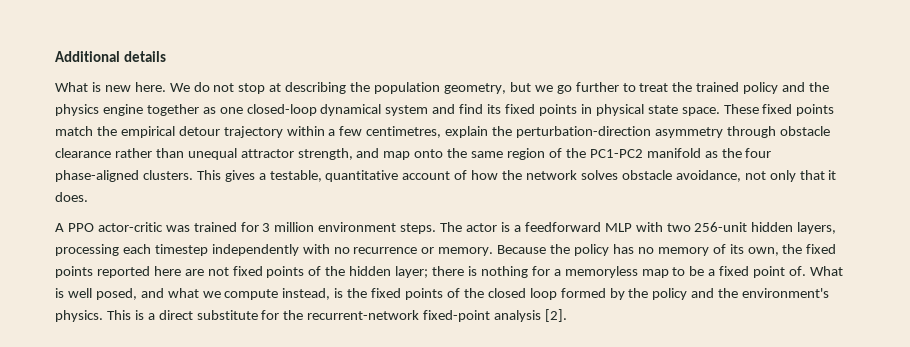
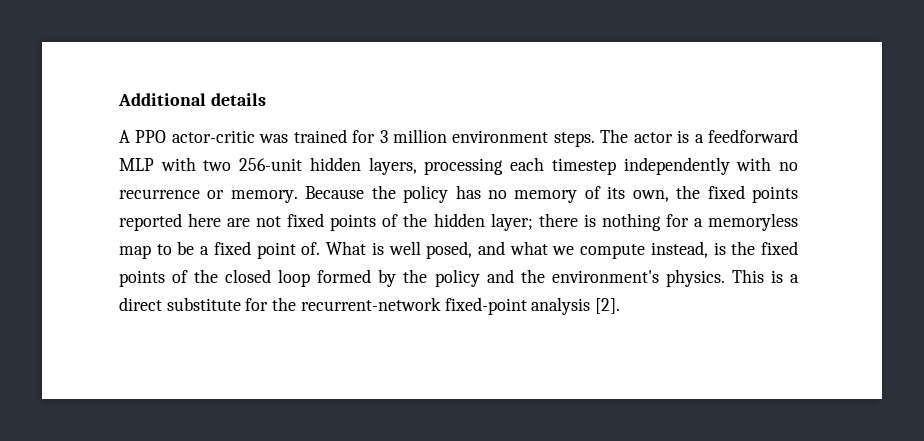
- What is new here. We do not stop at describing the population geometry, but we go further to treat the trained policy and the physics engine together as one closed-loop dynamical system and find its fixed points in physical state space. These fixed points match the empirical detour trajectory within a few centimetres, explain the perturbation-direction asymmetry through obstacle clearance rather than unequal attractor strength, and map onto the same region of the PC1-PC2 manifold as the four phase-aligned clusters. This gives a testable, quantitative account of how the network solves obstacle avoidance, not only that it does.

